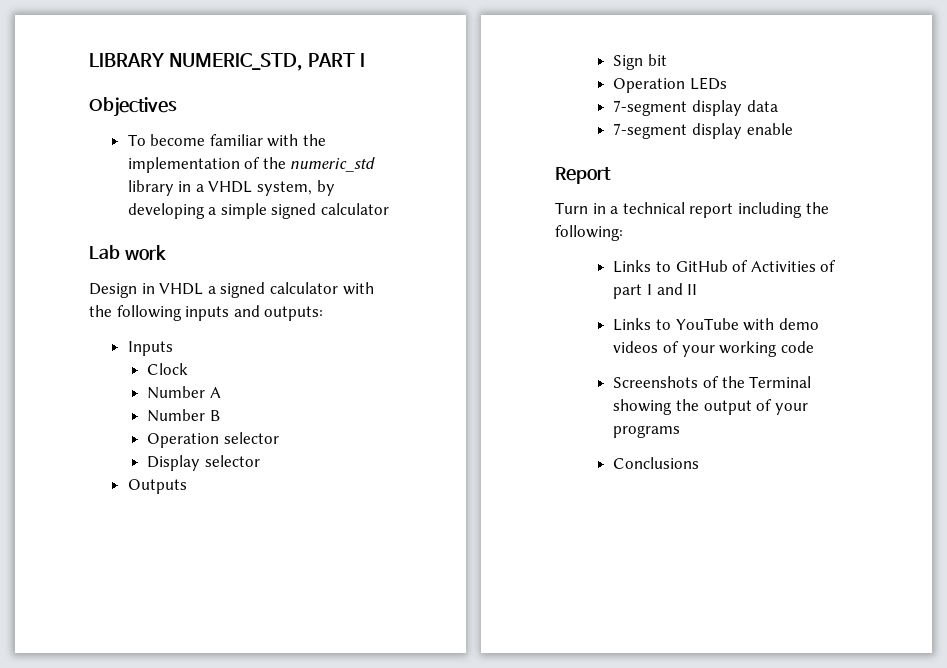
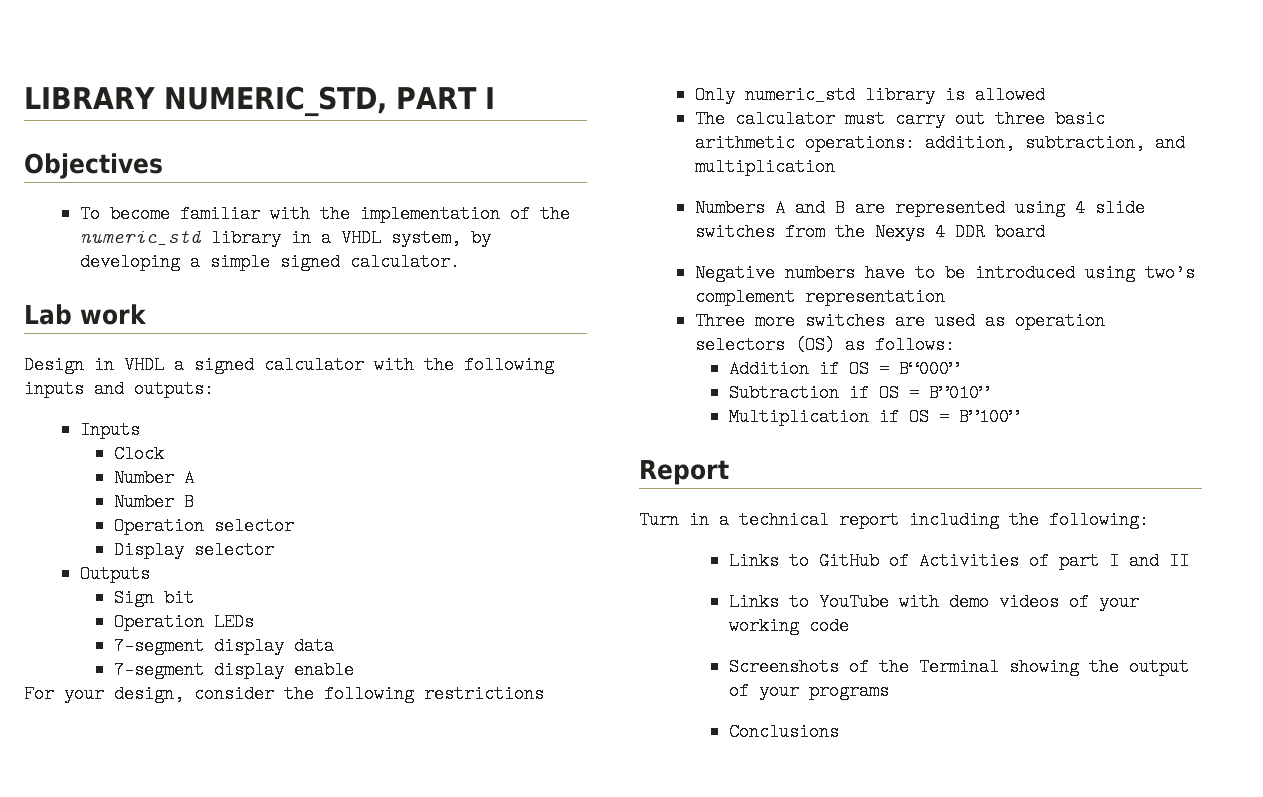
- To become familiar with the implementation of the numeric_std library in a VHDL system, by developing a simple signed calculator
+ To become familiar with the implementation of the numeric_std library in a VHDL system, by developing a simple signed calculator.
+ For your design, consider the following restrictions
+ Only numeric_std library is allowed
+ The calculator must carry out three basic arithmetic operations: addition, subtraction, and multiplication
+ Numbers A and B are represented using 4 slide switches from the Nexys 4 DDR board
+ Negative numbers have to be introduced using two’s complement representation
+ Three more switches are used as operation selectors (OS) as follows:
+ Addition if OS = B“000”
+ Subtraction if OS = B”010”
+ Multiplication if OS = B”100”

